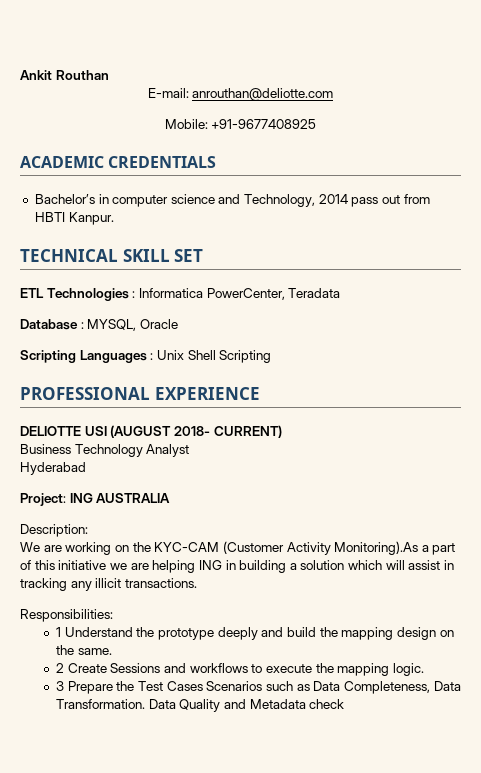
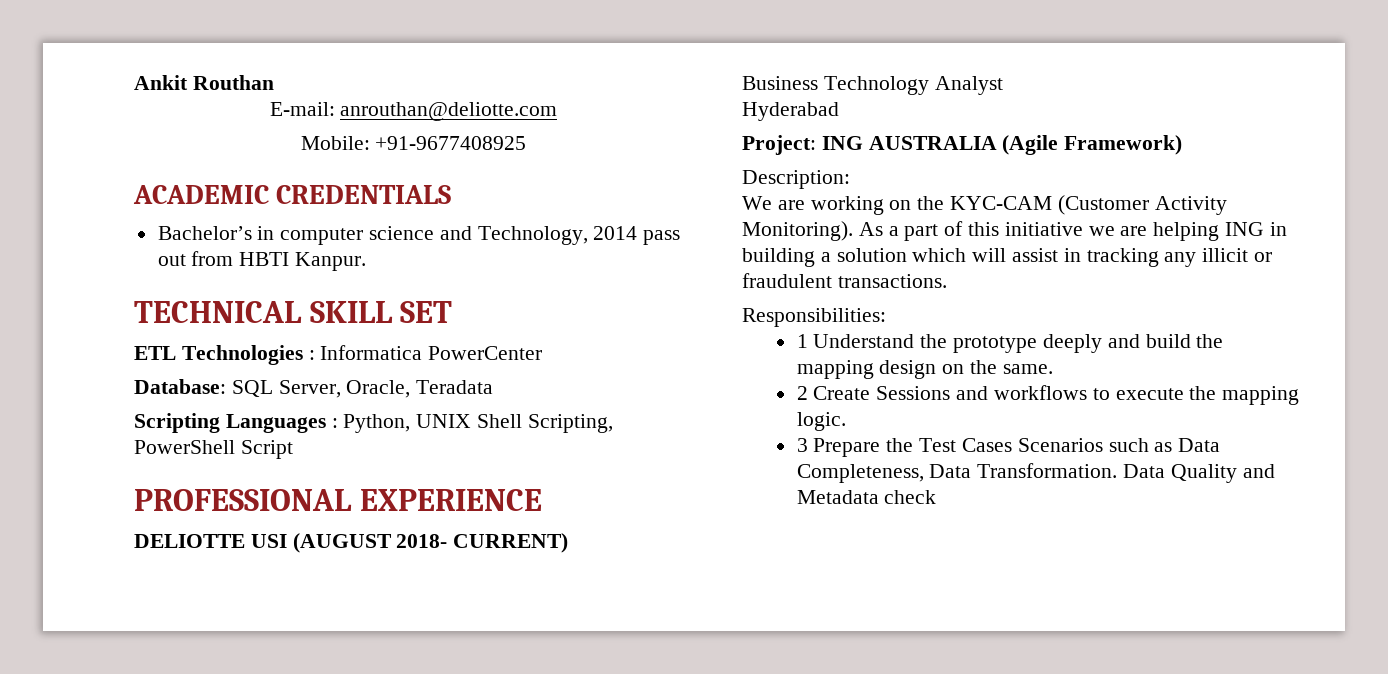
- ETL Technologies : Informatica PowerCenter, Teradata
- Database : MYSQL, Oracle
- Scripting Languages : Unix Shell Scripting
+ ETL Technologies : Informatica PowerCenter
+ Database: SQL Server, Oracle, Teradata
+ Scripting Languages : Python, UNIX Shell Scripting, PowerShell Script
- Project: ING AUSTRALIA
+ Project: ING AUSTRALIA (Agile Framework)
- We are working on the KYC-CAM (Customer Activity Monitoring).As a part of this initiative we are helping ING in building a solution which will assist in tracking any illicit transactions.
+ We are working on the KYC-CAM (Customer Activity Monitoring). As a part of this initiative we are helping ING in building a solution which will assist in tracking any illicit or fraudulent transactions.

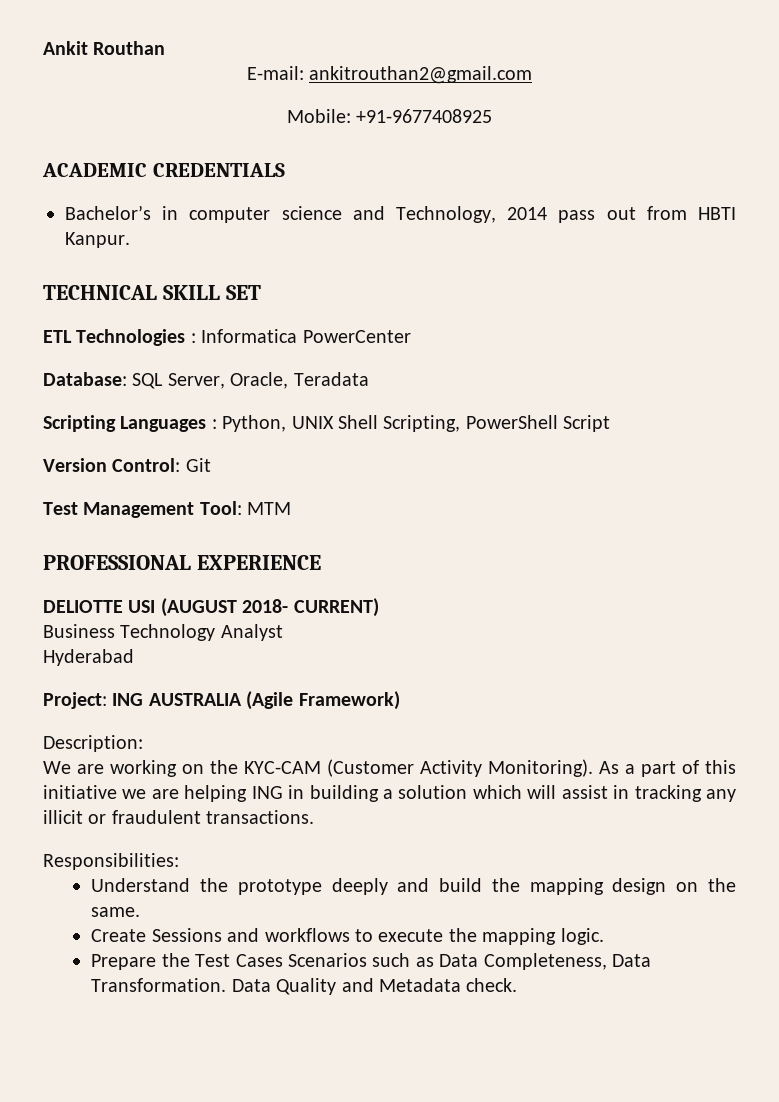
- E-mail: anrouthan@deliotte.com
+ E-mail: ankitrouthan2@gmail.com
+ Version Control: Git
+ Test Management Tool: MTM
- 1 Understand the prototype deeply and build the mapping design on the same.
+ Understand the prototype deeply and build the mapping design on the same.
- 2 Create Sessions and workflows to execute the mapping logic.
+ Create Sessions and workflows to execute the mapping logic.
- 3 Prepare the Test Cases Scenarios such as Data Completeness, Data Transformation.
+ Prepare the Test Cases Scenarios such as Data Completeness, Data Transformation.
- Data Quality and Metadata check
+ Data Quality and Metadata check.

